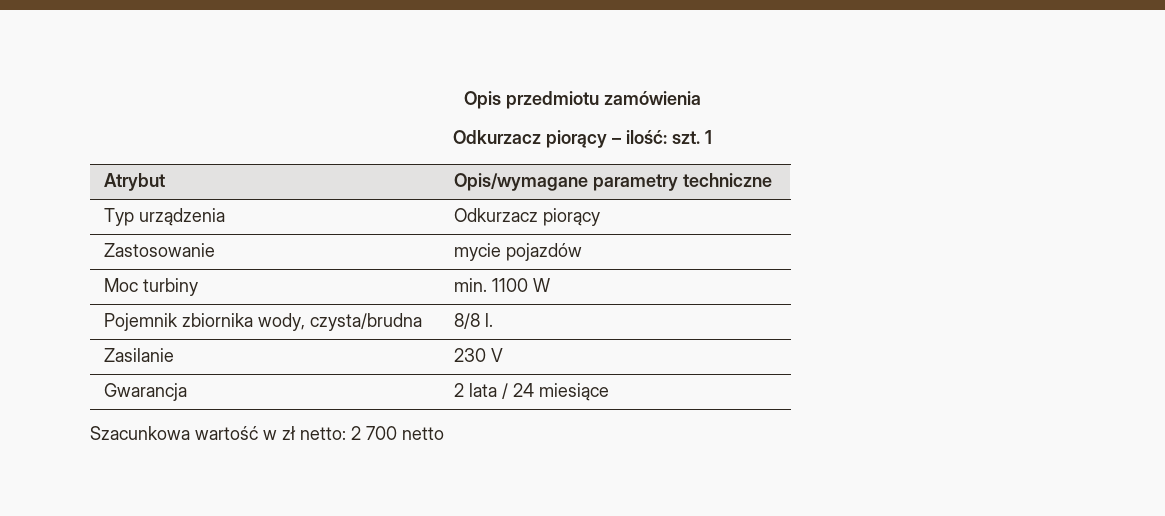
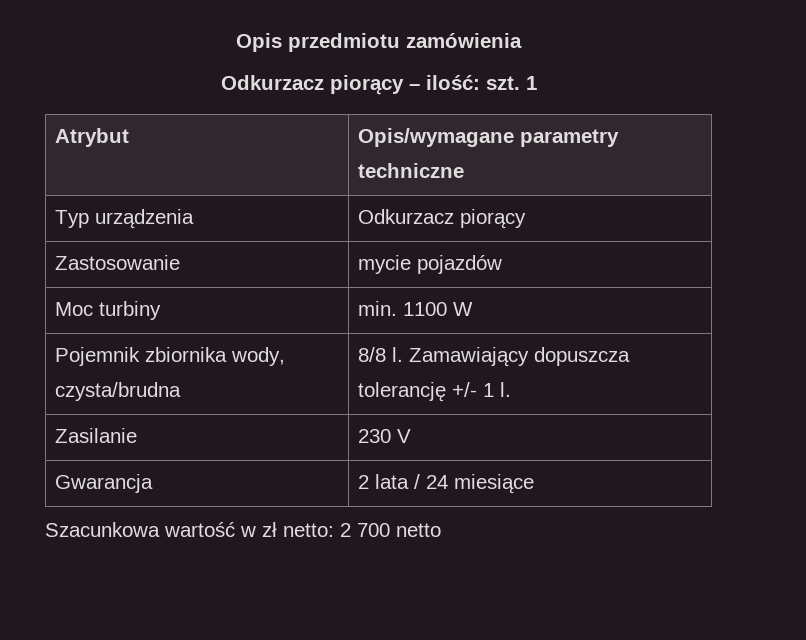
- Pojemnik zbiornika wody, czysta/brudna | 8/8 l.
+ Pojemnik zbiornika wody, czysta/brudna | 8/8 l. Zamawiający dopuszcza tolerancję +/- 1 l.

